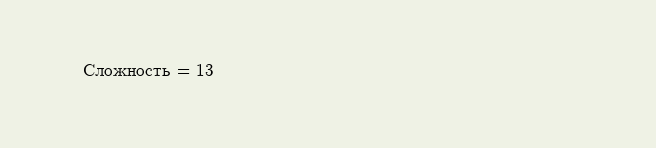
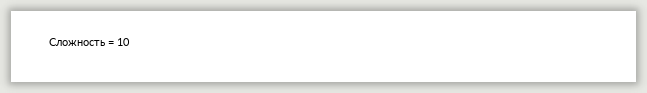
- Сложность = 13
+ Сложность = 10

